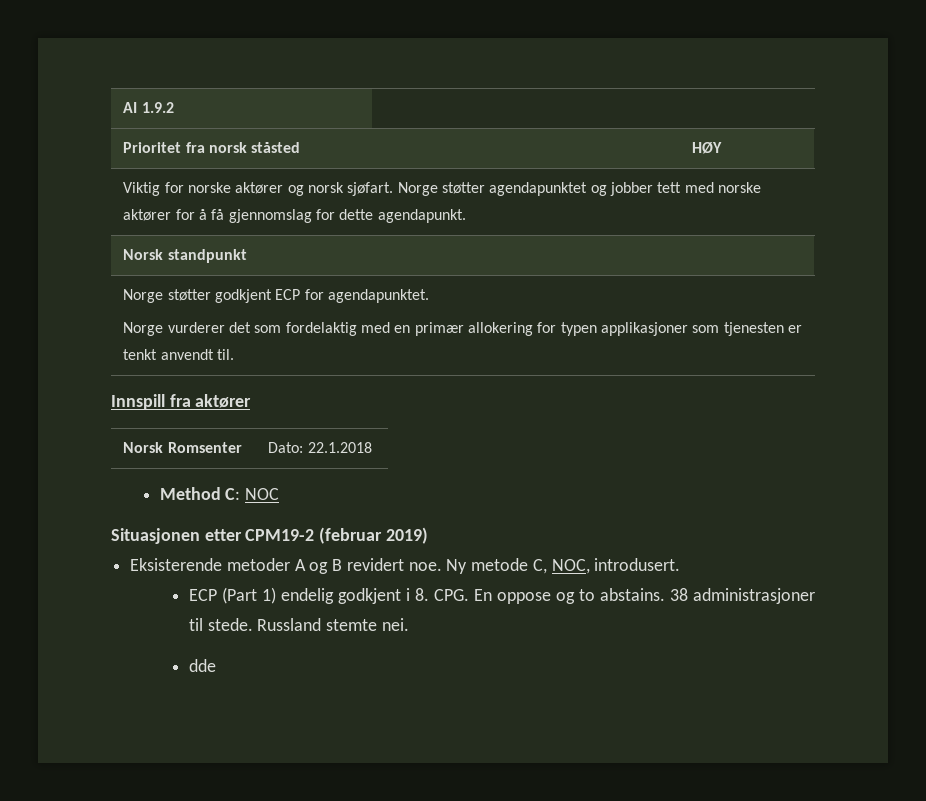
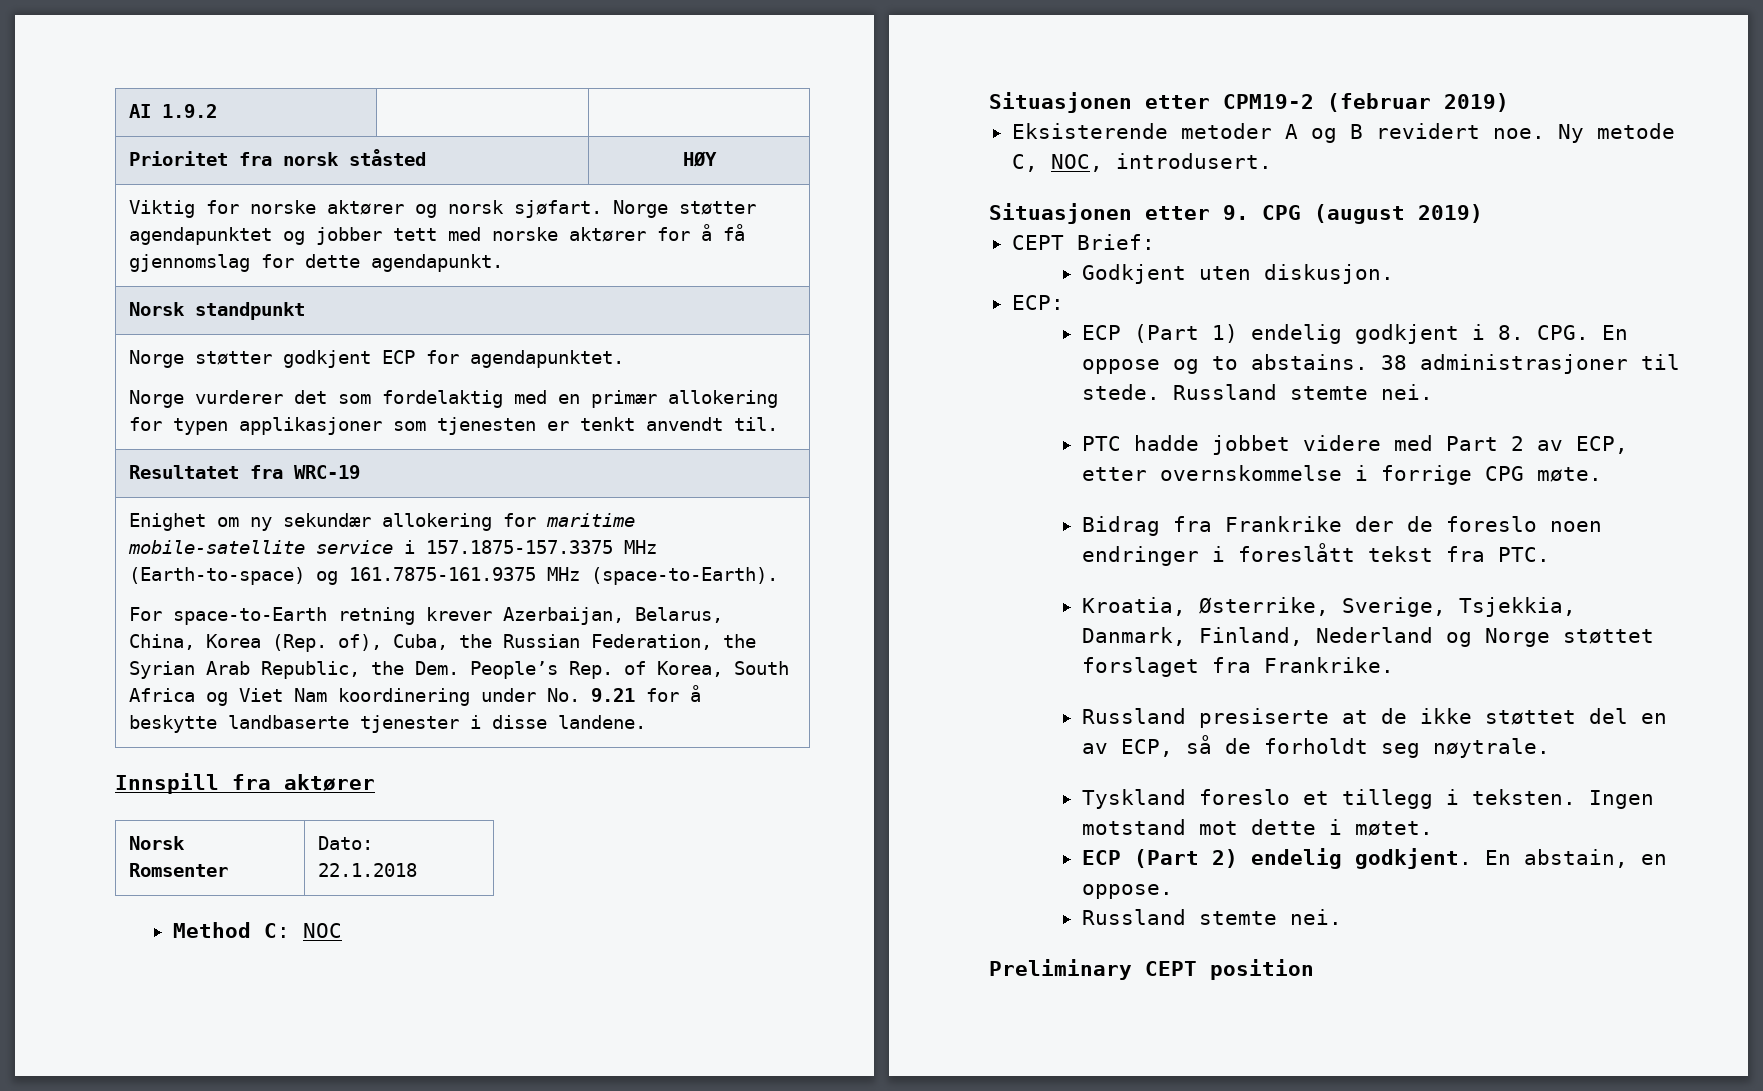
+ Resultatet fra WRC-19
+ Enighet om ny sekundær allokering for maritime mobile-satellite service i 157.1875-157.3375 MHz (Earth-to-space) og 161.7875-161.9375 MHz (space-to-Earth).
+ For space-to-Earth retning krever Azerbaijan, Belarus, China, Korea (Rep. of), Cuba, the Russian Federation, the Syrian Arab Republic, the Dem. People’s Rep. of Korea, South Africa og Viet Nam koordinering under No. 9.21 for å beskytte landbaserte tjenester i disse landene.
+ Situasjonen etter 9. CPG (august 2019)
+ CEPT Brief:
+ Godkjent uten diskusjon.
+ ECP:
- dde
+ PTC hadde jobbet videre med Part 2 av ECP, etter overnskommelse i forrige CPG møte.
+ Bidrag fra Frankrike der de foreslo noen endringer i foreslått tekst fra PTC.
+ Kroatia, Østerrike, Sverige, Tsjekkia, Danmark, Finland, Nederland og Norge støttet forslaget fra Frankrike.
+ Russland presiserte at de ikke støttet del en av ECP, så de forholdt seg nøytrale.
+ Tyskland foreslo et tillegg i teksten. Ingen motstand mot dette i møtet.
+ ECP (Part 2) endelig godkjent. En abstain, en oppose.
+ Russland stemte nei.
+ Preliminary CEPT position

